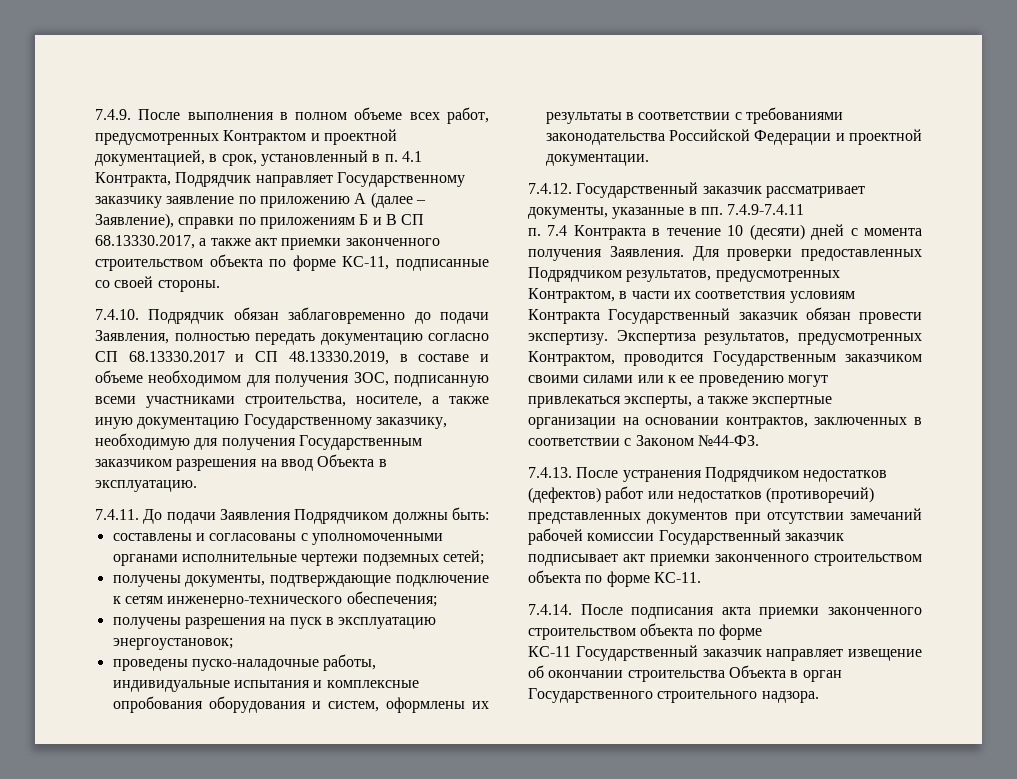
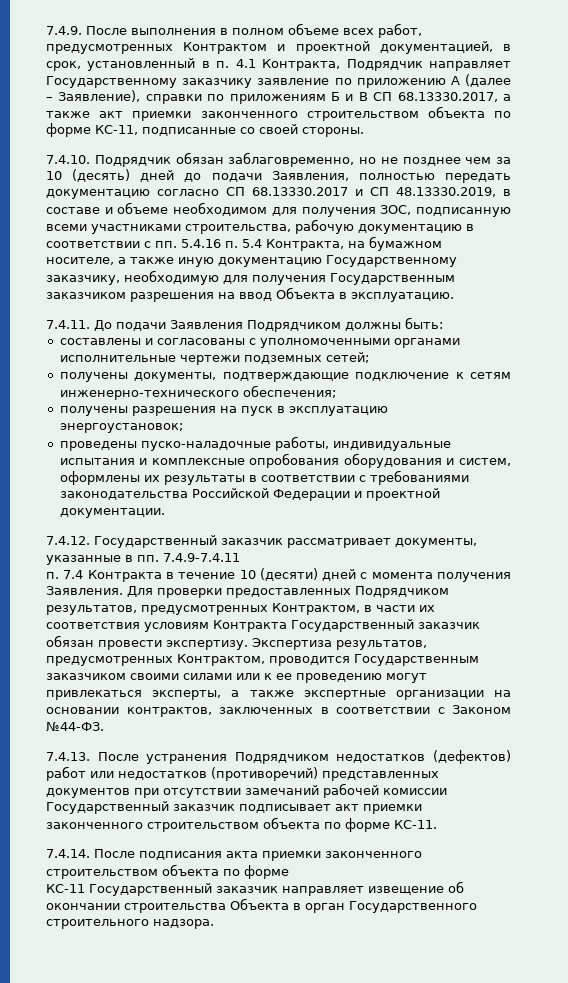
- 7.4.10. Подрядчик обязан заблаговременно до подачи Заявления, полностью передать документацию согласно СП 68.13330.2017 и СП 48.13330.2019, в составе и объеме необходимом для получения ЗОС, подписанную всеми участниками строительства, носителе, а также иную документацию Государственному заказчику, необходимую для получения Государственным заказчиком разрешения на ввод Объекта в эксплуатацию.
+ 7.4.10. Подрядчик обязан заблаговременно, но не позднее чем за 10 (десять) дней до подачи Заявления, полностью передать документацию согласно СП 68.13330.2017 и СП 48.13330.2019, в составе и объеме необходимом для получения ЗОС, подписанную всеми участниками строительства, рабочую документацию в соответствии с пп. 5.4.16 п. 5.4 Контракта, на бумажном носителе, а также иную документацию Государственному заказчику, необходимую для получения Государственным заказчиком разрешения на ввод Объекта в эксплуатацию.

